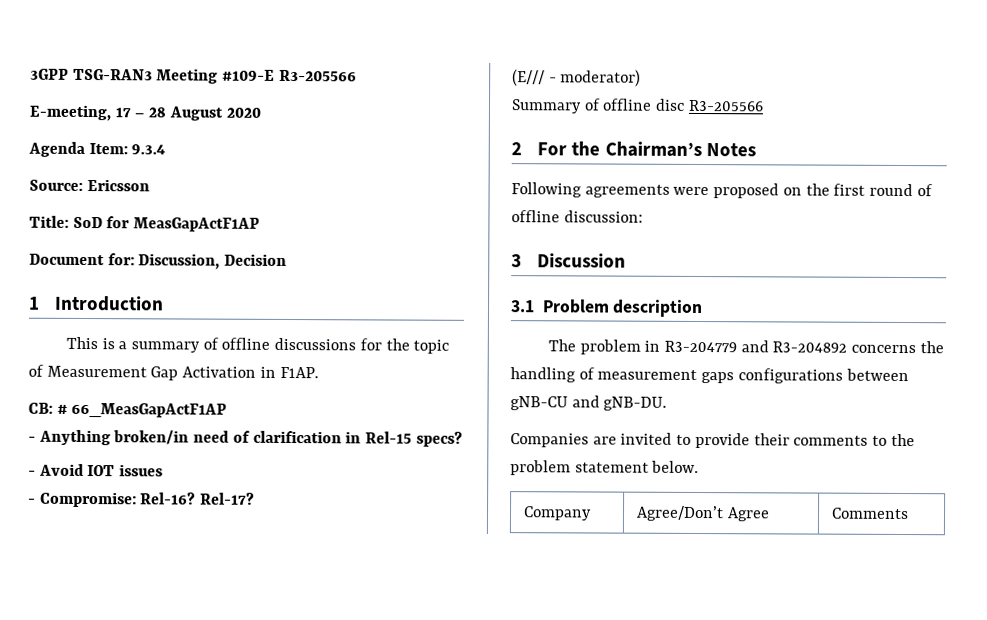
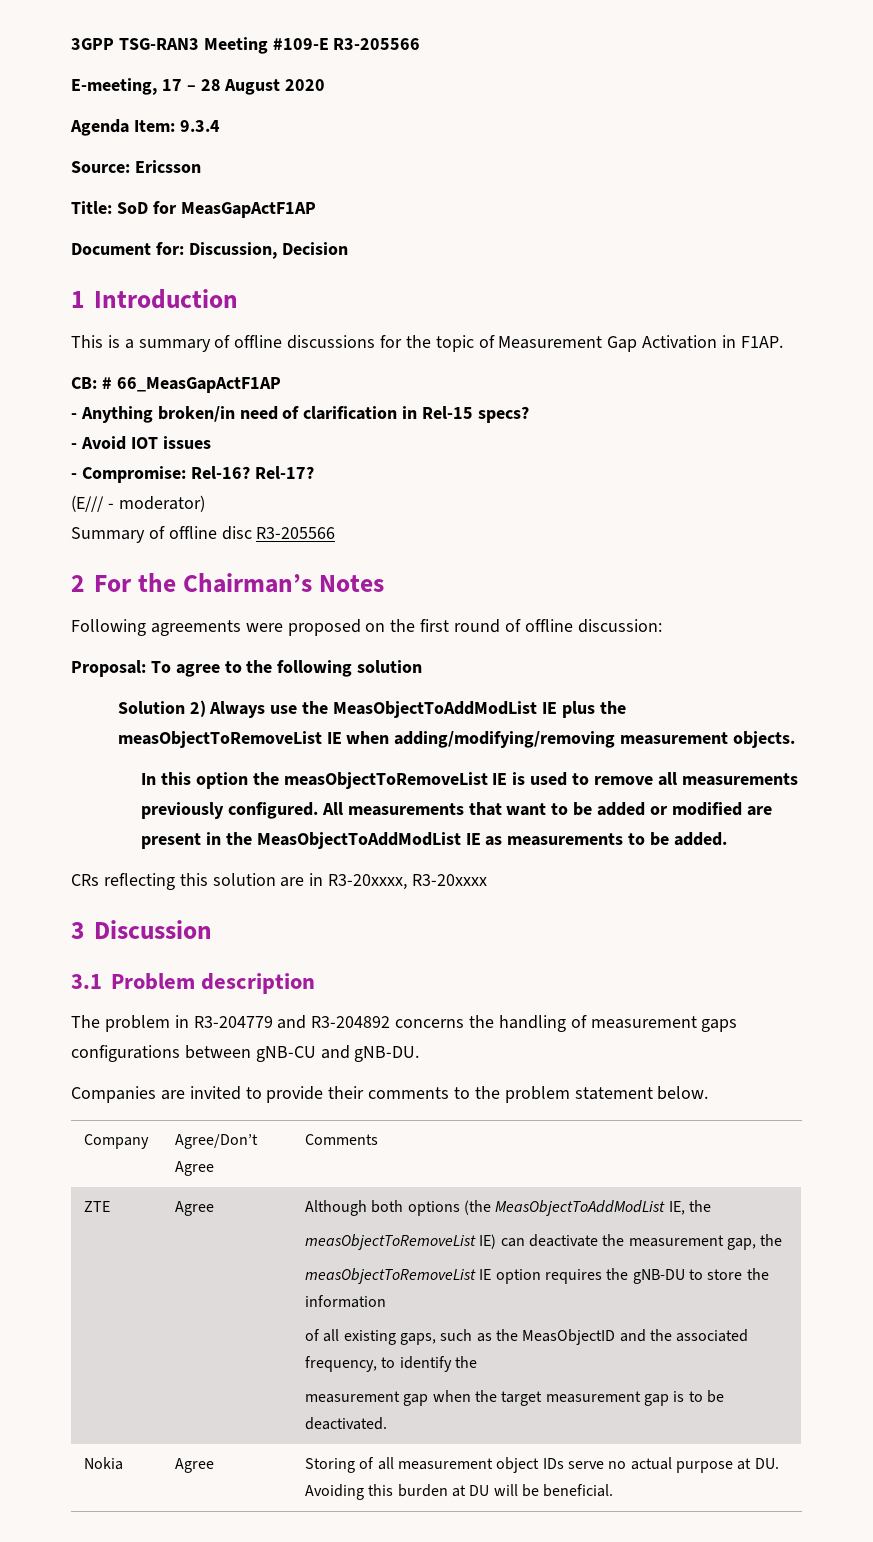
+ Proposal: To agree to the following solution
+ Solution 2) Always use the MeasObjectToAddModList IE plus the measObjectToRemoveList IE when adding/modifying/removing measurement objects.
+ In this option the measObjectToRemoveList IE is used to remove all measurements previously configured. All measurements that want to be added or modified are present in the MeasObjectToAddModList IE as measurements to be added.
+ CRs reflecting this solution are in R3-20xxxx, R3-20xxxx
+ ZTE | Agree | Although both options (the MeasObjectToAddModList IE, the
+ measObjectToRemoveList IE) can deactivate the measurement gap, the
+ measObjectToRemoveList IE option requires the gNB-DU to store the information
+ of all existing gaps, such as the MeasObjectID and the associated frequency, to identify the
+ measurement gap when the target measurement gap is to be deactivated.
+ Nokia | Agree | Storing of all measurement object IDs serve no actual purpose at DU. Avoiding this burden at DU will be beneficial.

